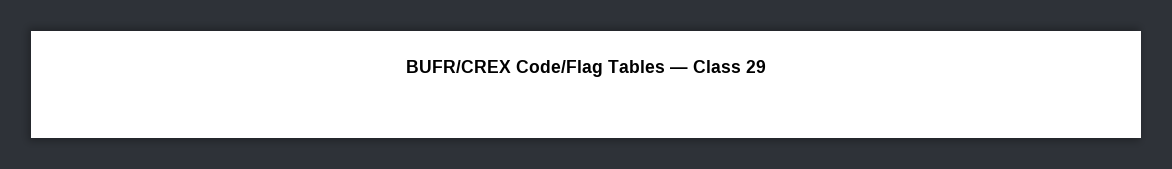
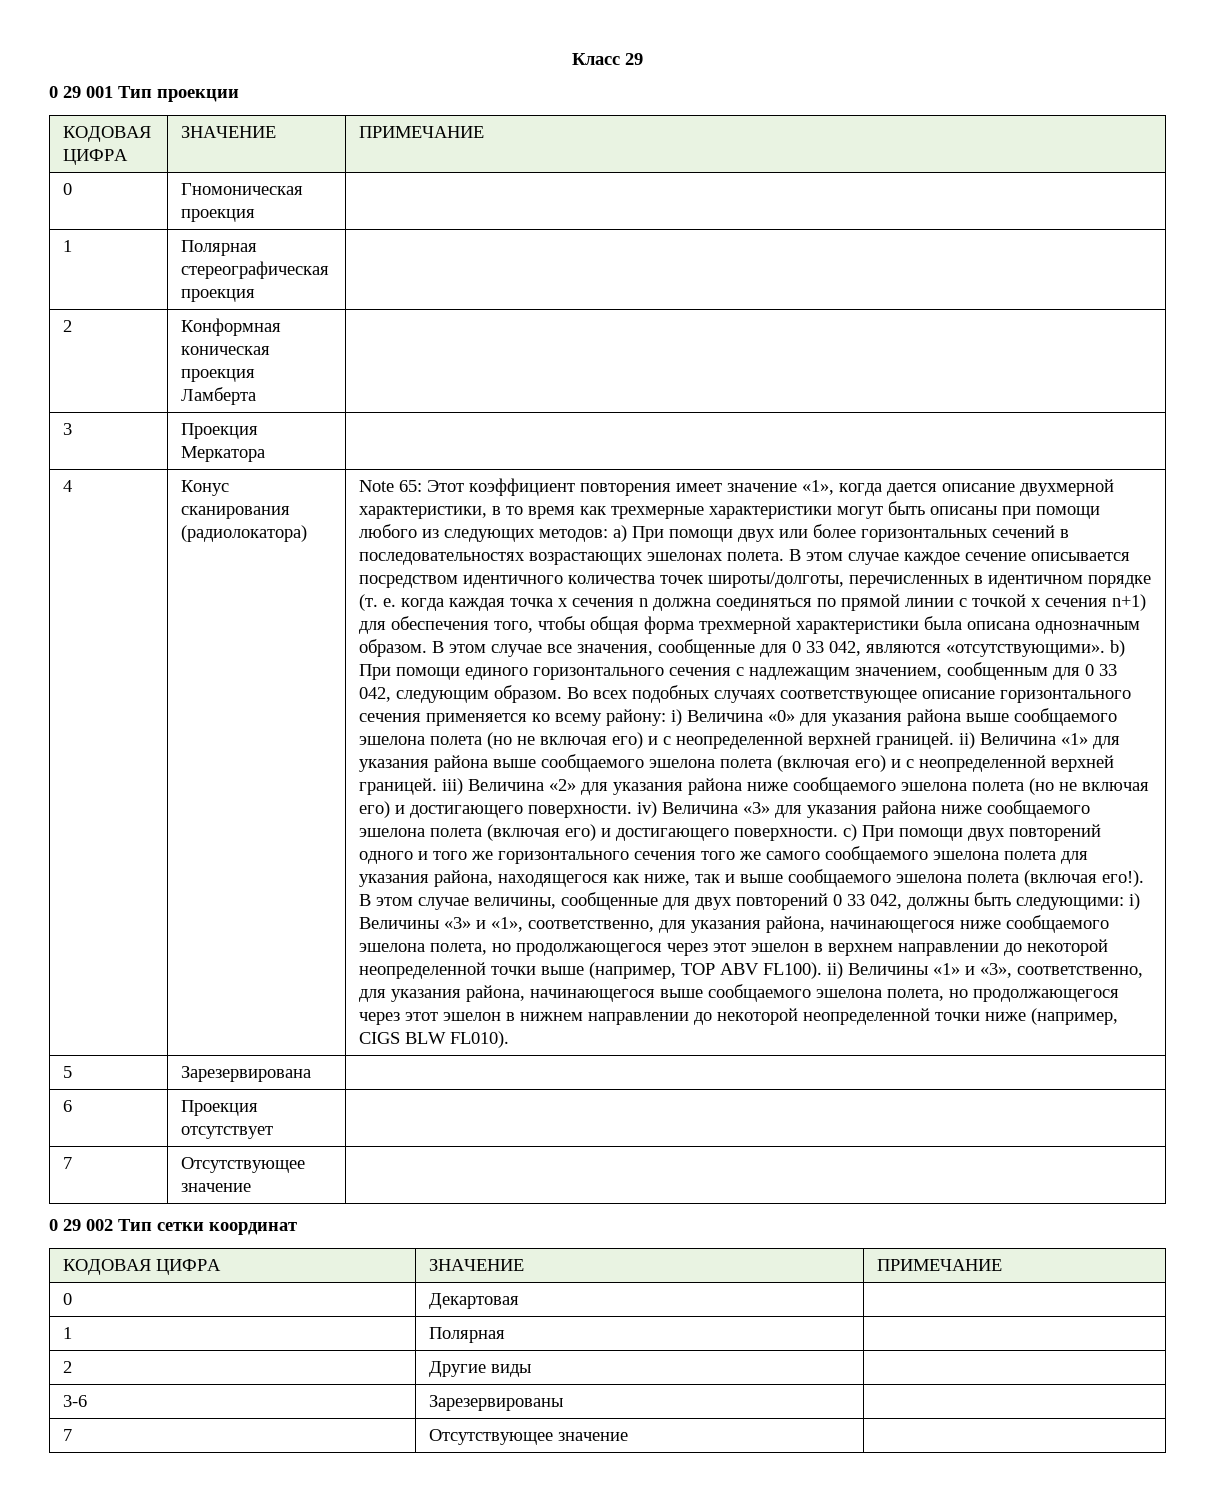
- BUFR/CREX Code/Flag Tables — Class 29
+ Класс 29
+ 0 29 001 Тип проекции
+ КОДОВАЯ ЦИФРА | ЗНАЧЕНИЕ | ПРИМЕЧАНИЕ
+ 0 | Гномоническая проекция |
+ 1 | Полярная стереографическая проекция |
+ 2 | Конформная коническая проекция Ламберта |
+ 3 | Проекция Меркатора |
+ 4 | Конус сканирования (радиолокатора) | Note 65: Этот коэффициент повторения имеет значение «1», когда дается описание двухмерной характеристики, в то время как трехмерные характеристики могут быть описаны при помощи любого из следующих методов: a) При помощи двух или более горизонтальных сечений в последовательностях возрастающих эшелонах полета. В этом случае каждое сечение описывается посредством идентичного количества точек широты/долготы, перечисленных в идентичном порядке (т. е. когда каждая точка x сечения n должна соединяться по прямой линии с точкой x сечения n+1) для обеспечения того, чтобы общая форма трехмерной характеристики была описана однозначным образом. В этом случае все значения, сообщенные для 0 33 042, являются «отсутствующими». b) При помощи единого горизонтального сечения с надлежащим значением, сообщенным для 0 33 042, следующим образом. Во всех подобных случаях соответствующее описание горизонтального сечения применяется ко всему району: i) Величина «0» для указания района выше сообщаемого эшелона полета (но не включая его) и с неопределенной верхней границей. ii) Величина «1» для указания района выше сообщаемого эшелона полета (включая его) и с неопределенной верхней границей. iii) Величина «2» для указания района ниже сообщаемого эшелона полета (но не включая его) и достигающего поверхности. iv) Величина «3» для указания района ниже сообщаемого эшелона полета (включая его) и достигающего поверхности. c) При помощи двух повторений одного и того же горизонтального сечения того же самого сообщаемого эшелона полета для указания района, находящегося как ниже, так и выше сообщаемого эшелона полета (включая его!). В этом случае величины, сообщенные для двух повторений 0 33 042, должны быть следующими: i) Величины «3» и «1», соответственно, для указания района, начинающегося ниже сообщаемого эшелона полета, но продолжающегося через этот эшелон в верхнем направлении до некоторой неопределенной точки выше (например, TOP ABV FL100). ii) Величины «1» и «3», соответственно, для указания района, начинающегося выше сообщаемого эшелона полета, но продолжающегося через этот эшелон в нижнем направлении до некоторой неопределенной точки ниже (например, CIGS BLW FL010).
+ 5 | Зарезервирована |
+ 6 | Проекция отсутствует |
+ 7 | Отсутствующее значение |
+ 0 29 002 Тип сетки координат
+ КОДОВАЯ ЦИФРА | ЗНАЧЕНИЕ | ПРИМЕЧАНИЕ
+ 0 | Декартовая |
+ 1 | Полярная |
+ 2 | Другие виды |
+ 3-6 | Зарезервированы |
+ 7 | Отсутствующее значение |

